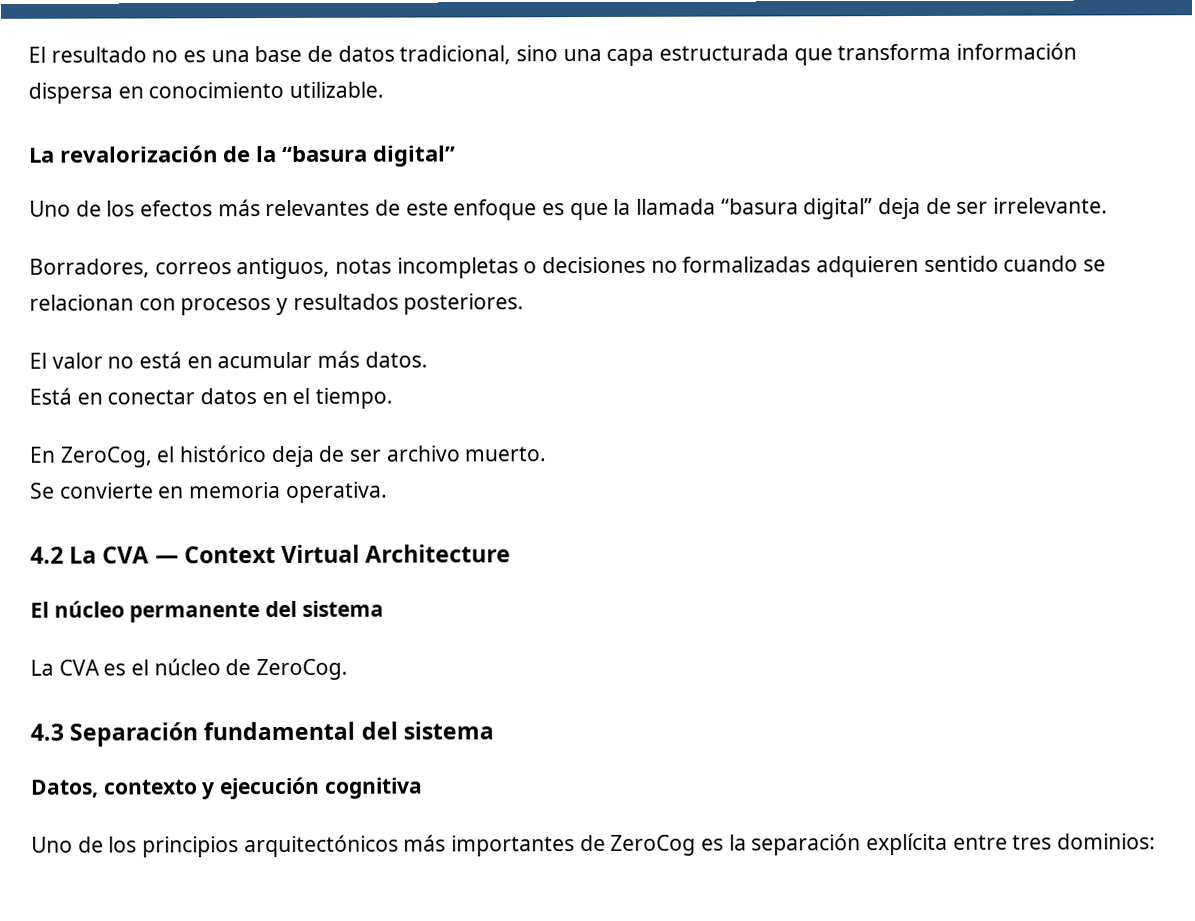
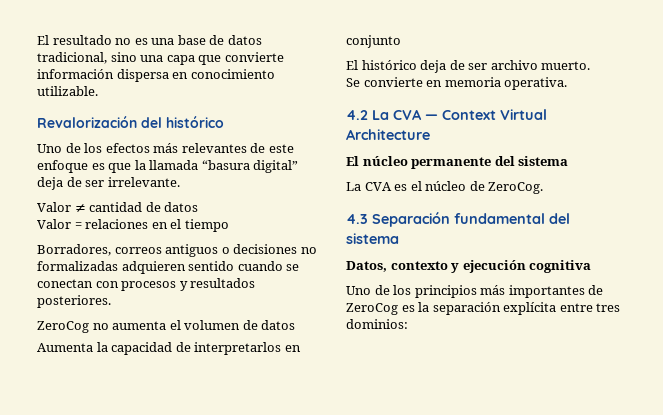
- El resultado no es una base de datos tradicional, sino una capa estructurada que transforma información dispersa en conocimiento utilizable.
+ El resultado no es una base de datos tradicional, sino una capa que convierte información dispersa en conocimiento utilizable.
- La revalorización de la “basura digital”
+ Revalorización del histórico
+ Valor ≠ cantidad de datos
+ Valor = relaciones en el tiempo
- Borradores, correos antiguos, notas incompletas o decisiones no formalizadas adquieren sentido cuando se relacionan con procesos y resultados posteriores.
+ Borradores, correos antiguos o decisiones no formalizadas adquieren sentido cuando se conectan con procesos y resultados posteriores.
- El valor no está en acumular más datos.
- Está en conectar datos en el tiempo.
- En ZeroCog, el histórico deja de ser archivo muerto.
+ ZeroCog no aumenta el volumen de datos
+ Aumenta la capacidad de interpretarlos en conjunto
+ El histórico deja de ser archivo muerto.
- Uno de los principios arquitectónicos más importantes de ZeroCog es la separación explícita entre tres dominios:
+ Uno de los principios más importantes de ZeroCog es la separación explícita entre tres dominios:

